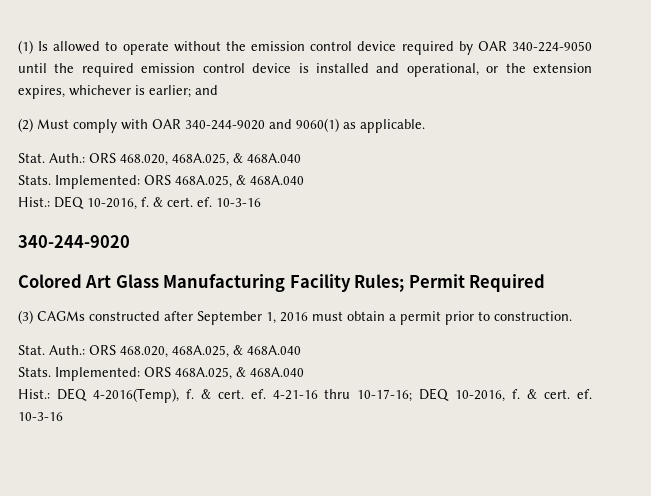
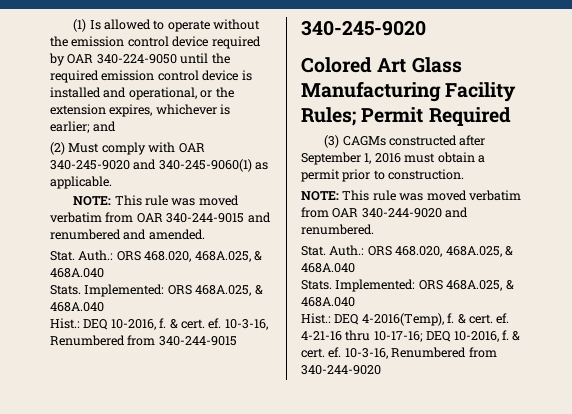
- (2) Must comply with OAR 340-244-9020 and 9060(1) as applicable.
+ (2) Must comply with OAR 340-245-9020 and 340-245-9060(1) as applicable.
+ NOTE: This rule was moved verbatim from OAR 340-244-9015 and renumbered and amended.
- Hist.: DEQ 10-2016, f. & cert. ef. 10-3-16
- 340-244-9020
+ Hist.: DEQ 10-2016, f. & cert. ef. 10-3-16, Renumbered from 340-244-9015
+ 340-245-9020
+ NOTE: This rule was moved verbatim from OAR 340-244-9020 and renumbered.
- 4-21-16 thru 10-17-16; DEQ 10-2016, f. & cert. ef. 10-3-16
+ 4-21-16 thru 10-17-16; DEQ 10-2016, f. & cert. ef. 10-3-16, Renumbered from 340-244-9020

